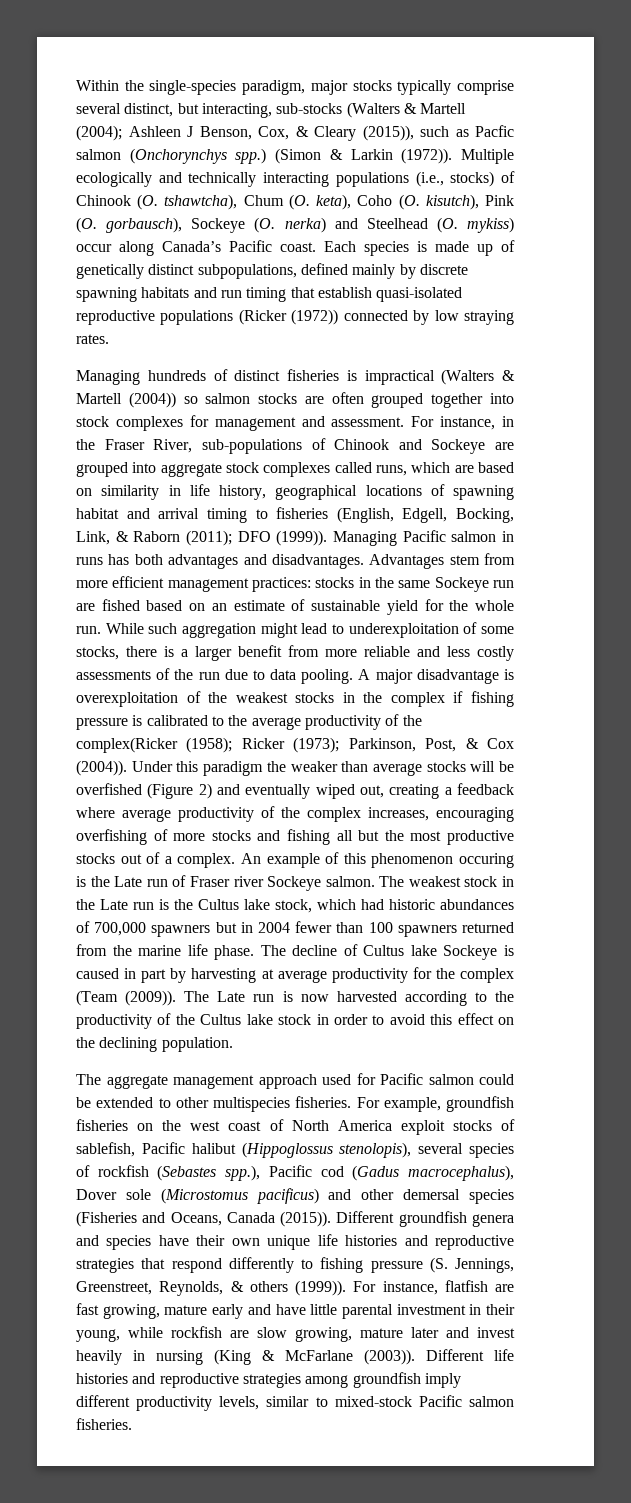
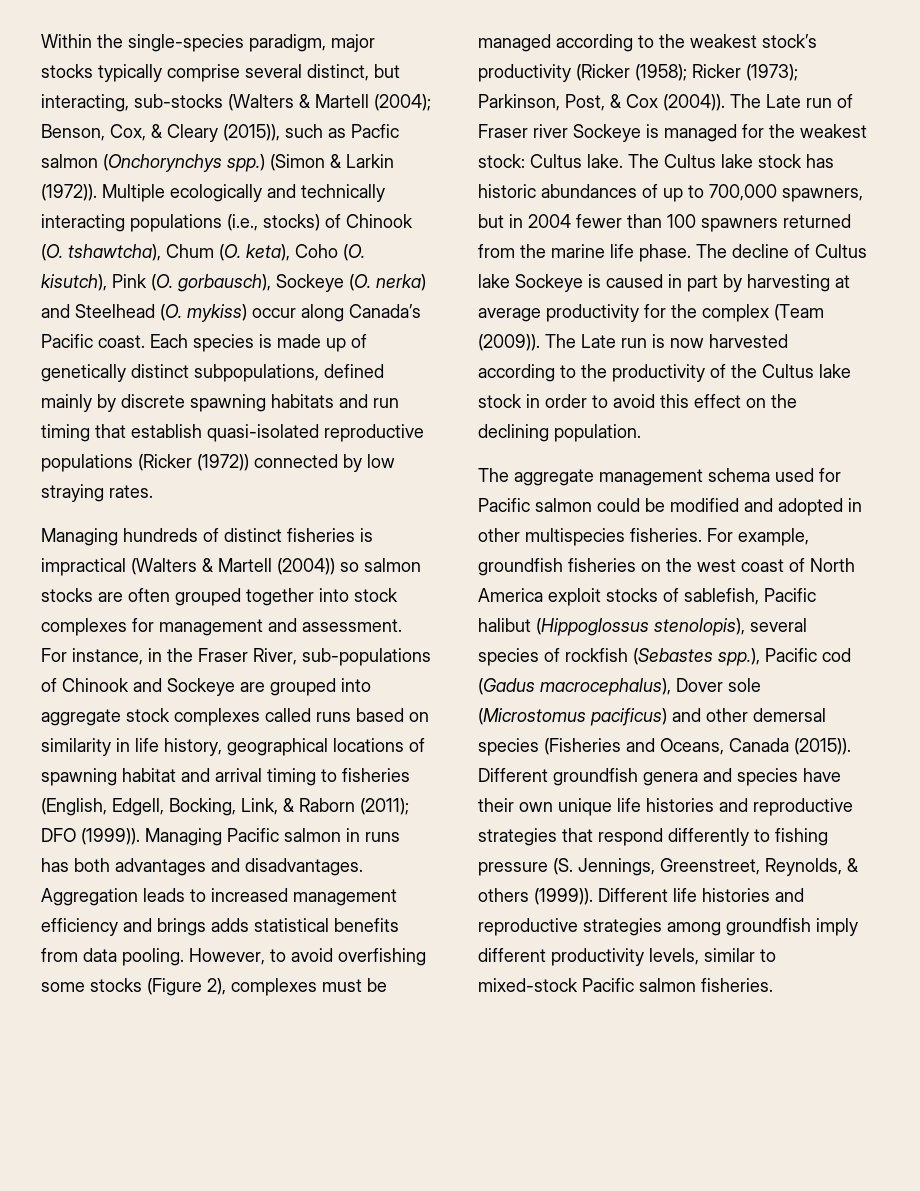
- Within the single-species paradigm, major stocks typically comprise several distinct, but interacting, sub-stocks (Walters & Martell (2004); Ashleen J Benson, Cox, & Cleary (2015)), such as Pacfic salmon (Onchorynchys spp.)
+ Within the single-species paradigm, major stocks typically comprise several distinct, but interacting, sub-stocks (Walters & Martell (2004); Benson, Cox, & Cleary (2015)), such as Pacfic salmon (Onchorynchys spp.)
- For instance, in the Fraser River, sub-populations of Chinook and Sockeye are grouped into aggregate stock complexes called runs, which are based on similarity in life history, geographical locations of spawning habitat and arrival timing to fisheries (English, Edgell, Bocking, Link, & Raborn (2011); DFO (1999)).
+ For instance, in the Fraser River, sub-populations of Chinook and Sockeye are grouped into aggregate stock complexes called runs based on similarity in life history, geographical locations of spawning habitat and arrival timing to fisheries (English, Edgell, Bocking, Link, & Raborn (2011); DFO (1999)).
- Advantages stem from more efficient management practices: stocks in the same Sockeye run are fished based on an estimate of sustainable yield for the whole run. While such aggregation might lead to underexploitation of some stocks, there is a larger benefit from more reliable and less costly assessments of the run due to data pooling. A major disadvantage is overexploitation of the weakest stocks in the complex if fishing pressure is calibrated to the average productivity of the complex(Ricker (1958); Ricker (1973); Parkinson, Post, & Cox (2004)).
+ Aggregation leads to increased management efficiency and brings adds statistical benefits from data pooling. However, to avoid overfishing some stocks (Figure 2), complexes must be managed according to the weakest stock’s productivity (Ricker (1958); Ricker (1973); Parkinson, Post, & Cox (2004)).
- Under this paradigm the weaker than average stocks will be overfished (Figure 2) and eventually wiped out, creating a feedback where average productivity of the complex increases, encouraging overfishing of more stocks and fishing all but the most productive stocks out of a complex. An example of this phenomenon occuring is the Late run of Fraser river Sockeye salmon. The weakest stock in the Late run is the Cultus lake stock, which had historic abundances of 700,000 spawners but in 2004 fewer than 100 spawners returned from the marine life phase.
+ The Late run of Fraser river Sockeye is managed for the weakest stock: Cultus lake. The Cultus lake stock has historic abundances of up to 700,000 spawners, but in 2004 fewer than 100 spawners returned from the marine life phase.
- The aggregate management approach used for Pacific salmon could be extended to other multispecies fisheries.
+ The aggregate management schema used for Pacific salmon could be modified and adopted in other multispecies fisheries.
- For instance, flatfish are fast growing, mature early and have little parental investment in their young, while rockfish are slow growing, mature later and invest heavily in nursing (King & McFarlane (2003)).

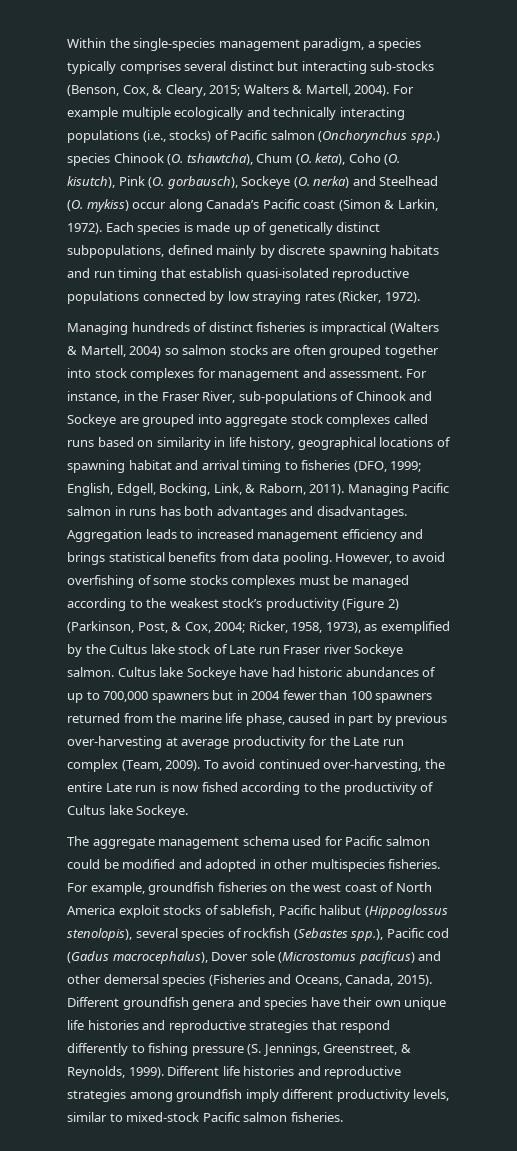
- Within the single-species paradigm, major stocks typically comprise several distinct, but interacting, sub-stocks (Walters & Martell (2004); Benson, Cox, & Cleary (2015)), such as Pacfic salmon (Onchorynchys spp.) (Simon & Larkin (1972)). Multiple ecologically and technically interacting populations (i.e., stocks) of Chinook (O. tshawtcha), Chum (O. keta), Coho (O. kisutch), Pink (O. gorbausch), Sockeye (O. nerka) and Steelhead (O. mykiss) occur along Canada’s Pacific coast.
+ Within the single-species management paradigm, a species typically comprises several distinct but interacting sub-stocks (Benson, Cox, & Cleary, 2015; Walters & Martell, 2004). For example multiple ecologically and technically interacting populations (i.e., stocks) of Pacific salmon (Onchorynchus spp.) species Chinook (O. tshawtcha), Chum (O. keta), Coho (O. kisutch), Pink (O. gorbausch), Sockeye (O. nerka) and Steelhead (O. mykiss) occur along Canada’s Pacific coast (Simon & Larkin, 1972).
- Each species is made up of genetically distinct subpopulations, defined mainly by discrete spawning habitats and run timing that establish quasi-isolated reproductive populations (Ricker (1972)) connected by low straying rates.
+ Each species is made up of genetically distinct subpopulations, defined mainly by discrete spawning habitats and run timing that establish quasi-isolated reproductive populations connected by low straying rates (Ricker, 1972).
- Managing hundreds of distinct fisheries is impractical (Walters & Martell (2004)) so salmon stocks are often grouped together into stock complexes for management and assessment.
+ Managing hundreds of distinct fisheries is impractical (Walters & Martell, 2004) so salmon stocks are often grouped together into stock complexes for management and assessment.
- For instance, in the Fraser River, sub-populations of Chinook and Sockeye are grouped into aggregate stock complexes called runs based on similarity in life history, geographical locations of spawning habitat and arrival timing to fisheries (English, Edgell, Bocking, Link, & Raborn (2011); DFO (1999)).
+ For instance, in the Fraser River, sub-populations of Chinook and Sockeye are grouped into aggregate stock complexes called runs based on similarity in life history, geographical locations of spawning habitat and arrival timing to fisheries (DFO, 1999; English, Edgell, Bocking, Link, & Raborn, 2011).
- Aggregation leads to increased management efficiency and brings adds statistical benefits from data pooling.
+ Aggregation leads to increased management efficiency and brings statistical benefits from data pooling.
- However, to avoid overfishing some stocks (Figure 2), complexes must be managed according to the weakest stock’s productivity (Ricker (1958); Ricker (1973); Parkinson, Post, & Cox (2004)). The Late run of Fraser river Sockeye is managed for the weakest stock: Cultus lake. The Cultus lake stock has historic abundances of up to 700,000 spawners, but in 2004 fewer than 100 spawners returned from the marine life phase. The decline of Cultus lake Sockeye is caused in part by harvesting at average productivity for the complex (Team (2009)). The Late run is now harvested according to the productivity of the Cultus lake stock in order to avoid this effect on the declining population.
+ However, to avoid overfishing of some stocks complexes must be managed according to the weakest stock’s productivity (Figure 2) (Parkinson, Post, & Cox, 2004; Ricker, 1958, 1973), as exemplified by the Cultus lake stock of Late run Fraser river Sockeye salmon. Cultus lake Sockeye have had historic abundances of up to 700,000 spawners but in 2004 fewer than 100 spawners returned from the marine life phase, caused in part by previous over-harvesting at average productivity for the Late run complex (Team, 2009). To avoid continued over-harvesting, the entire Late run is now fished according to the productivity of Cultus lake Sockeye.
- For example, groundfish fisheries on the west coast of North America exploit stocks of sablefish, Pacific halibut (Hippoglossus stenolopis), several species of rockfish (Sebastes spp.), Pacific cod (Gadus macrocephalus), Dover sole (Microstomus pacificus) and other demersal species (Fisheries and Oceans, Canada (2015)).
+ For example, groundfish fisheries on the west coast of North America exploit stocks of sablefish, Pacific halibut (Hippoglossus stenolopis), several species of rockfish (Sebastes spp.), Pacific cod (Gadus macrocephalus), Dover sole (Microstomus pacificus) and other demersal species (Fisheries and Oceans, Canada, 2015).
- Different groundfish genera and species have their own unique life histories and reproductive strategies that respond differently to fishing pressure (S. Jennings, Greenstreet, Reynolds, & others (1999)).
+ Different groundfish genera and species have their own unique life histories and reproductive strategies that respond differently to fishing pressure (S. Jennings, Greenstreet, & Reynolds, 1999).

